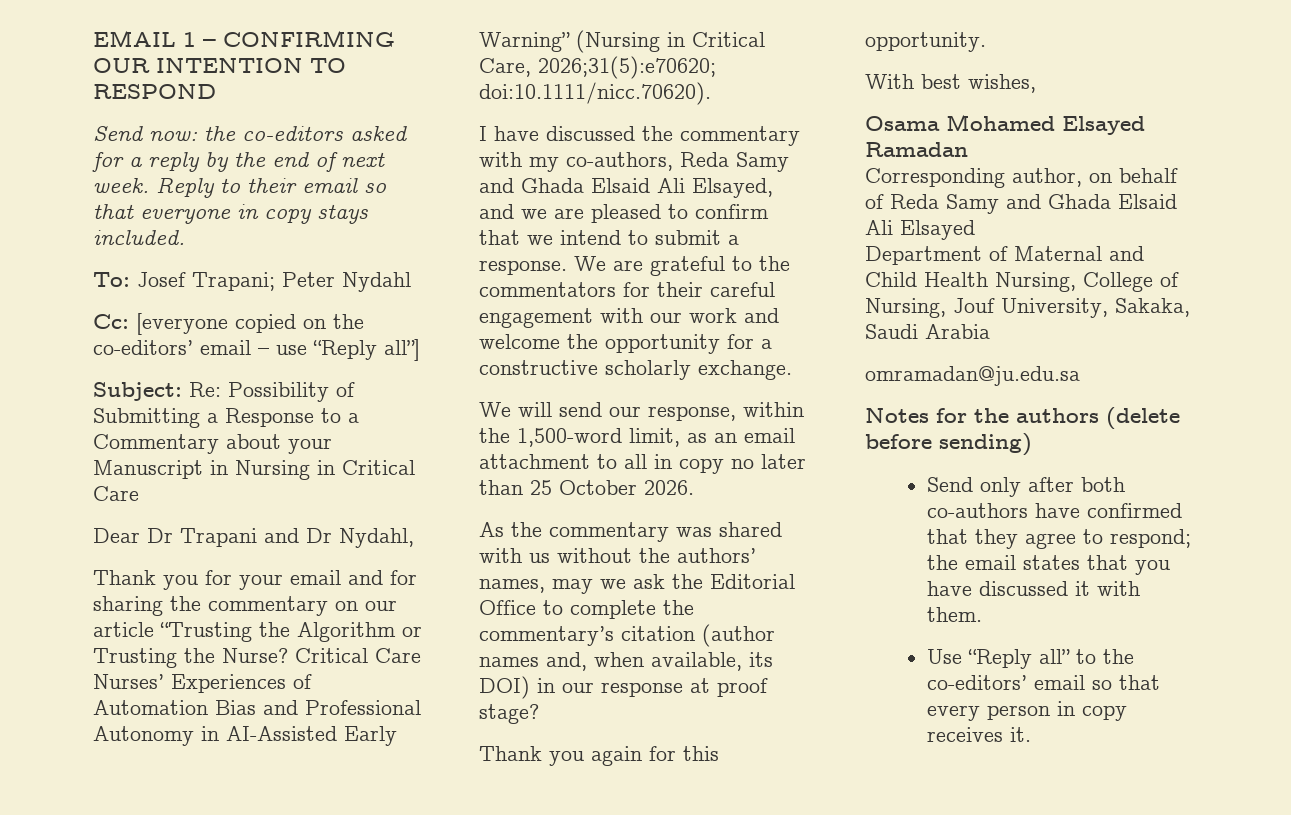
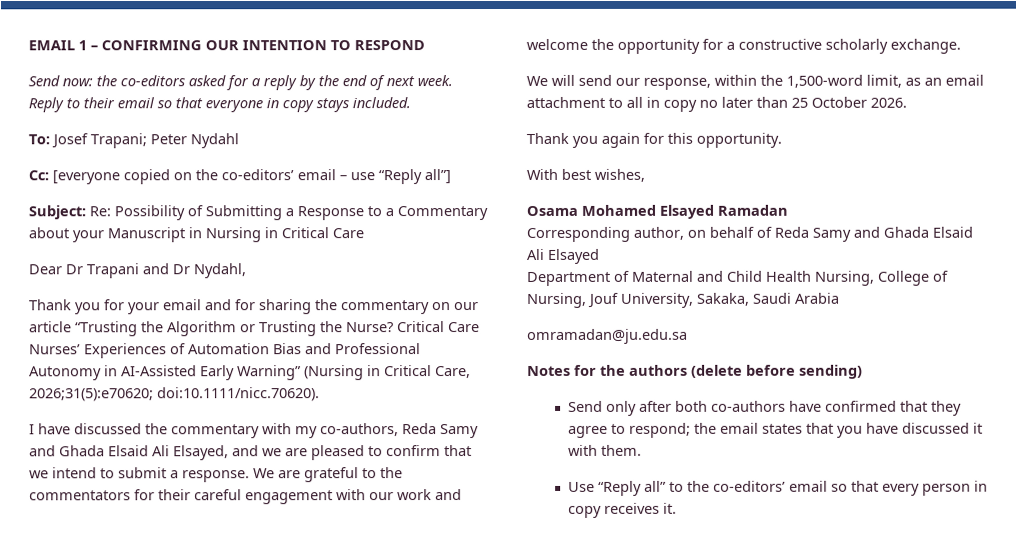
- As the commentary was shared with us without the authors’ names, may we ask the Editorial Office to complete the commentary’s citation (author names and, when available, its DOI) in our response at proof stage?

